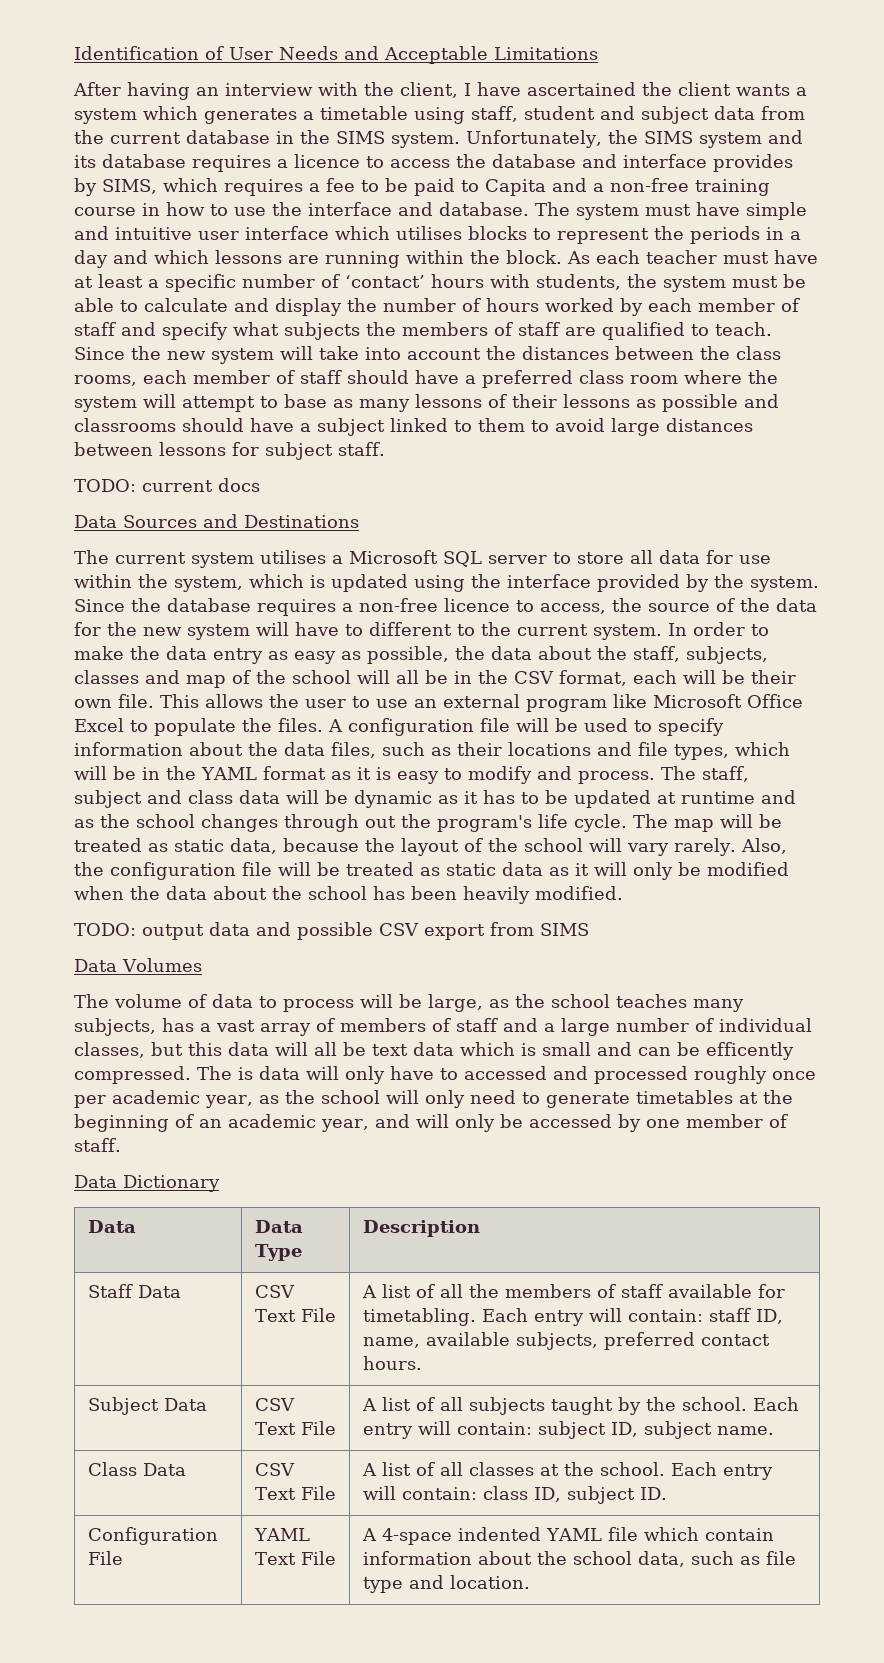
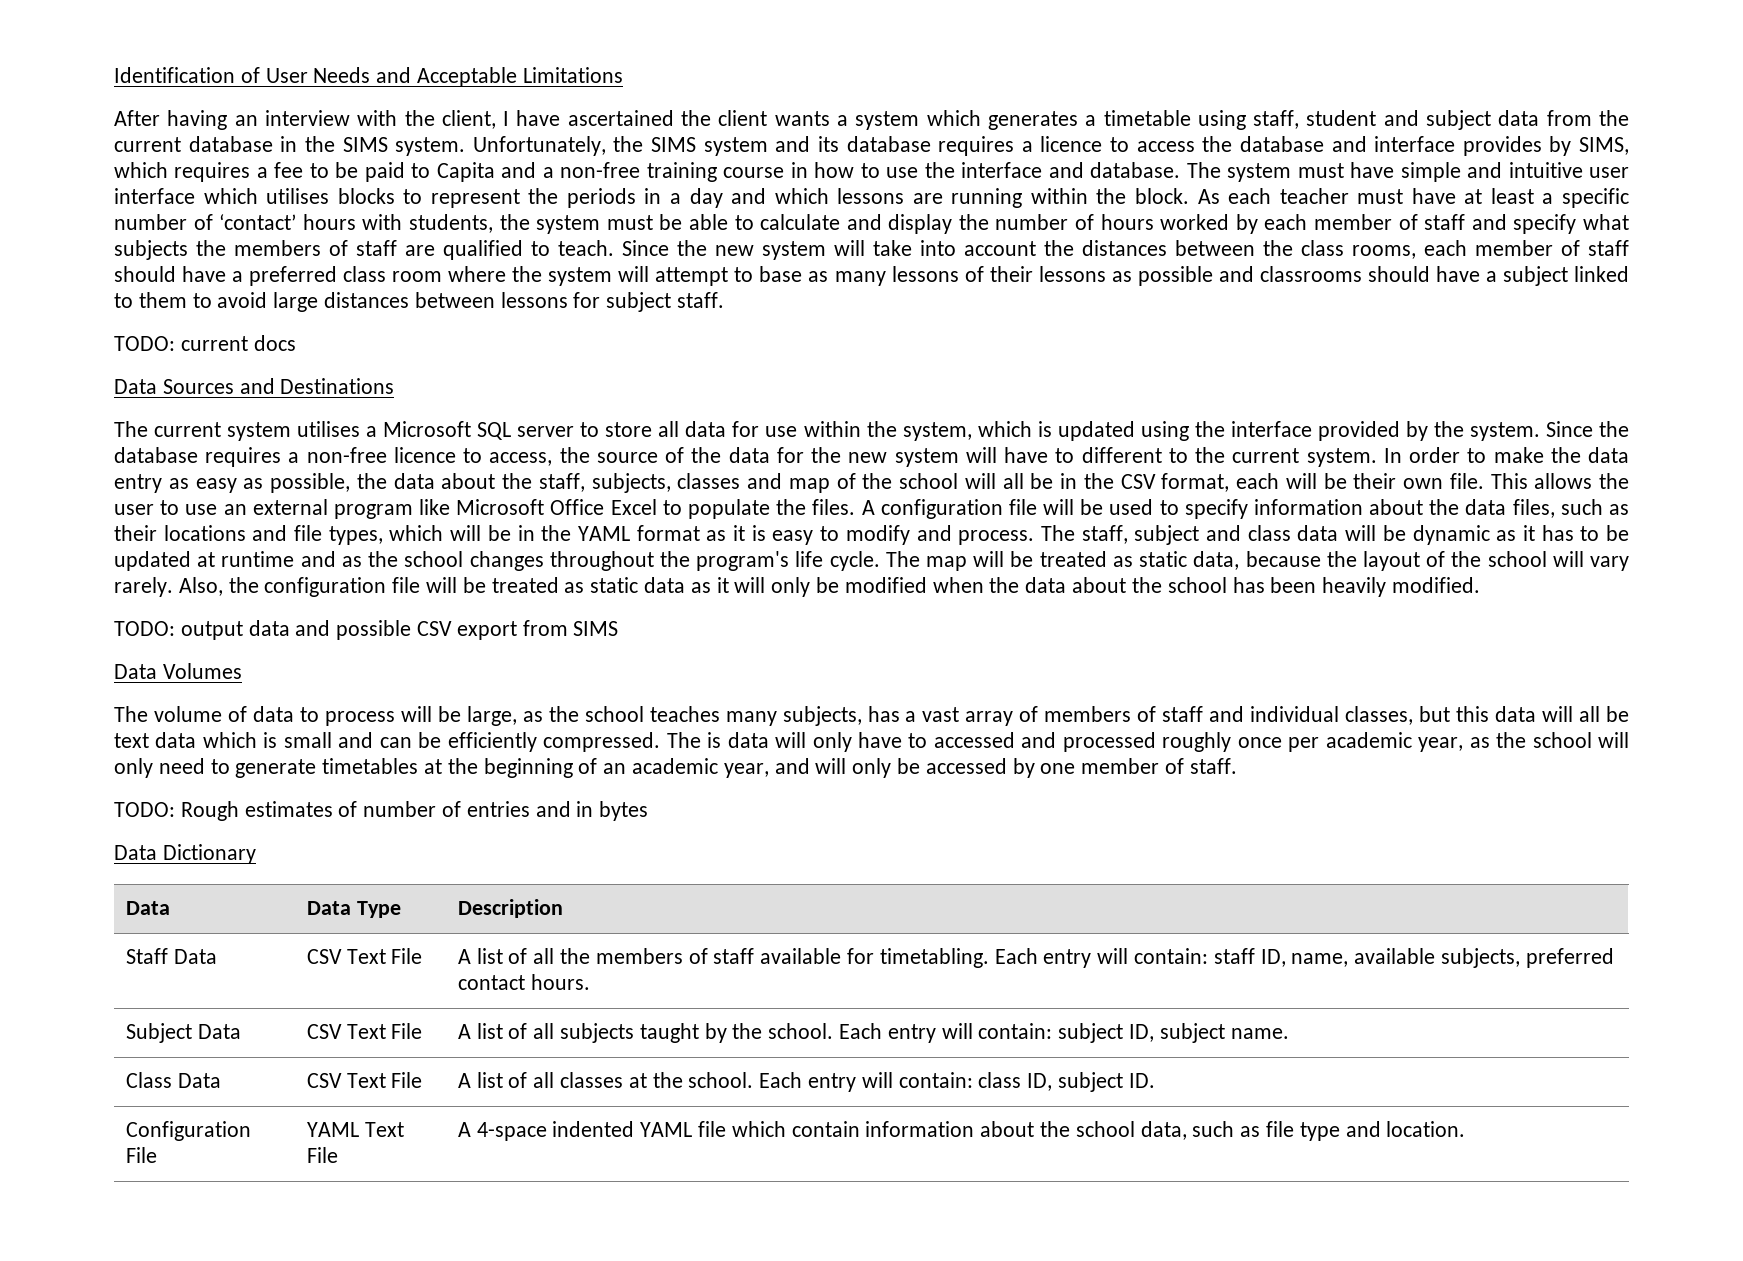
- The staff, subject and class data will be dynamic as it has to be updated at runtime and as the school changes through out the program's life cycle.
+ The staff, subject and class data will be dynamic as it has to be updated at runtime and as the school changes throughout the program's life cycle.
- The volume of data to process will be large, as the school teaches many subjects, has a vast array of members of staff and a large number of individual classes, but this data will all be text data which is small and can be efficently compressed.
+ The volume of data to process will be large, as the school teaches many subjects, has a vast array of members of staff and individual classes, but this data will all be text data which is small and can be efficiently compressed.
+ TODO: Rough estimates of number of entries and in bytes

